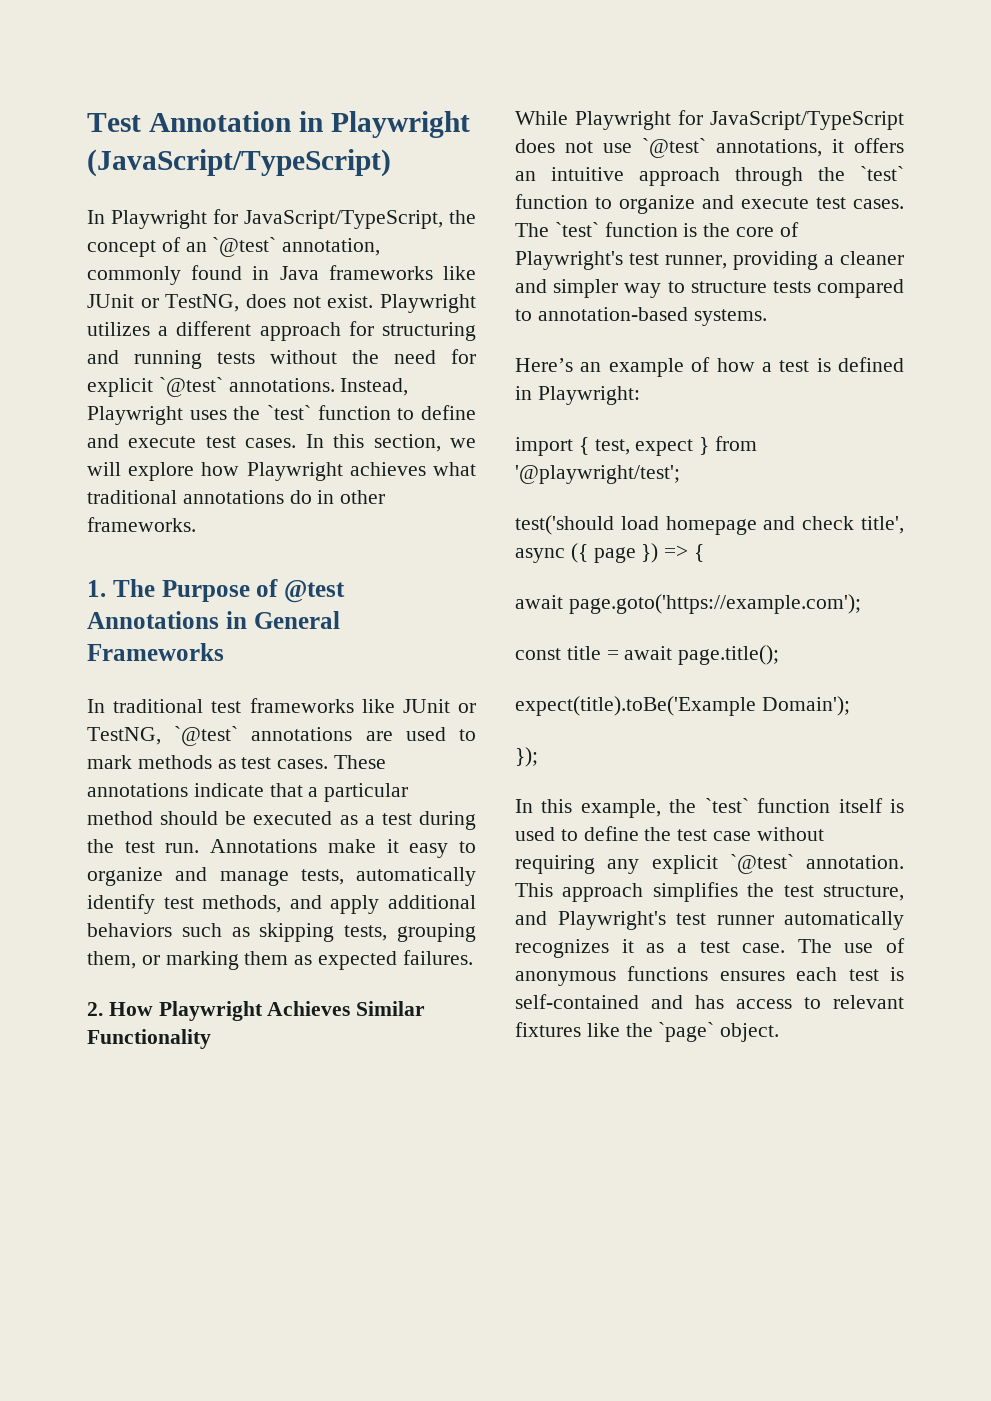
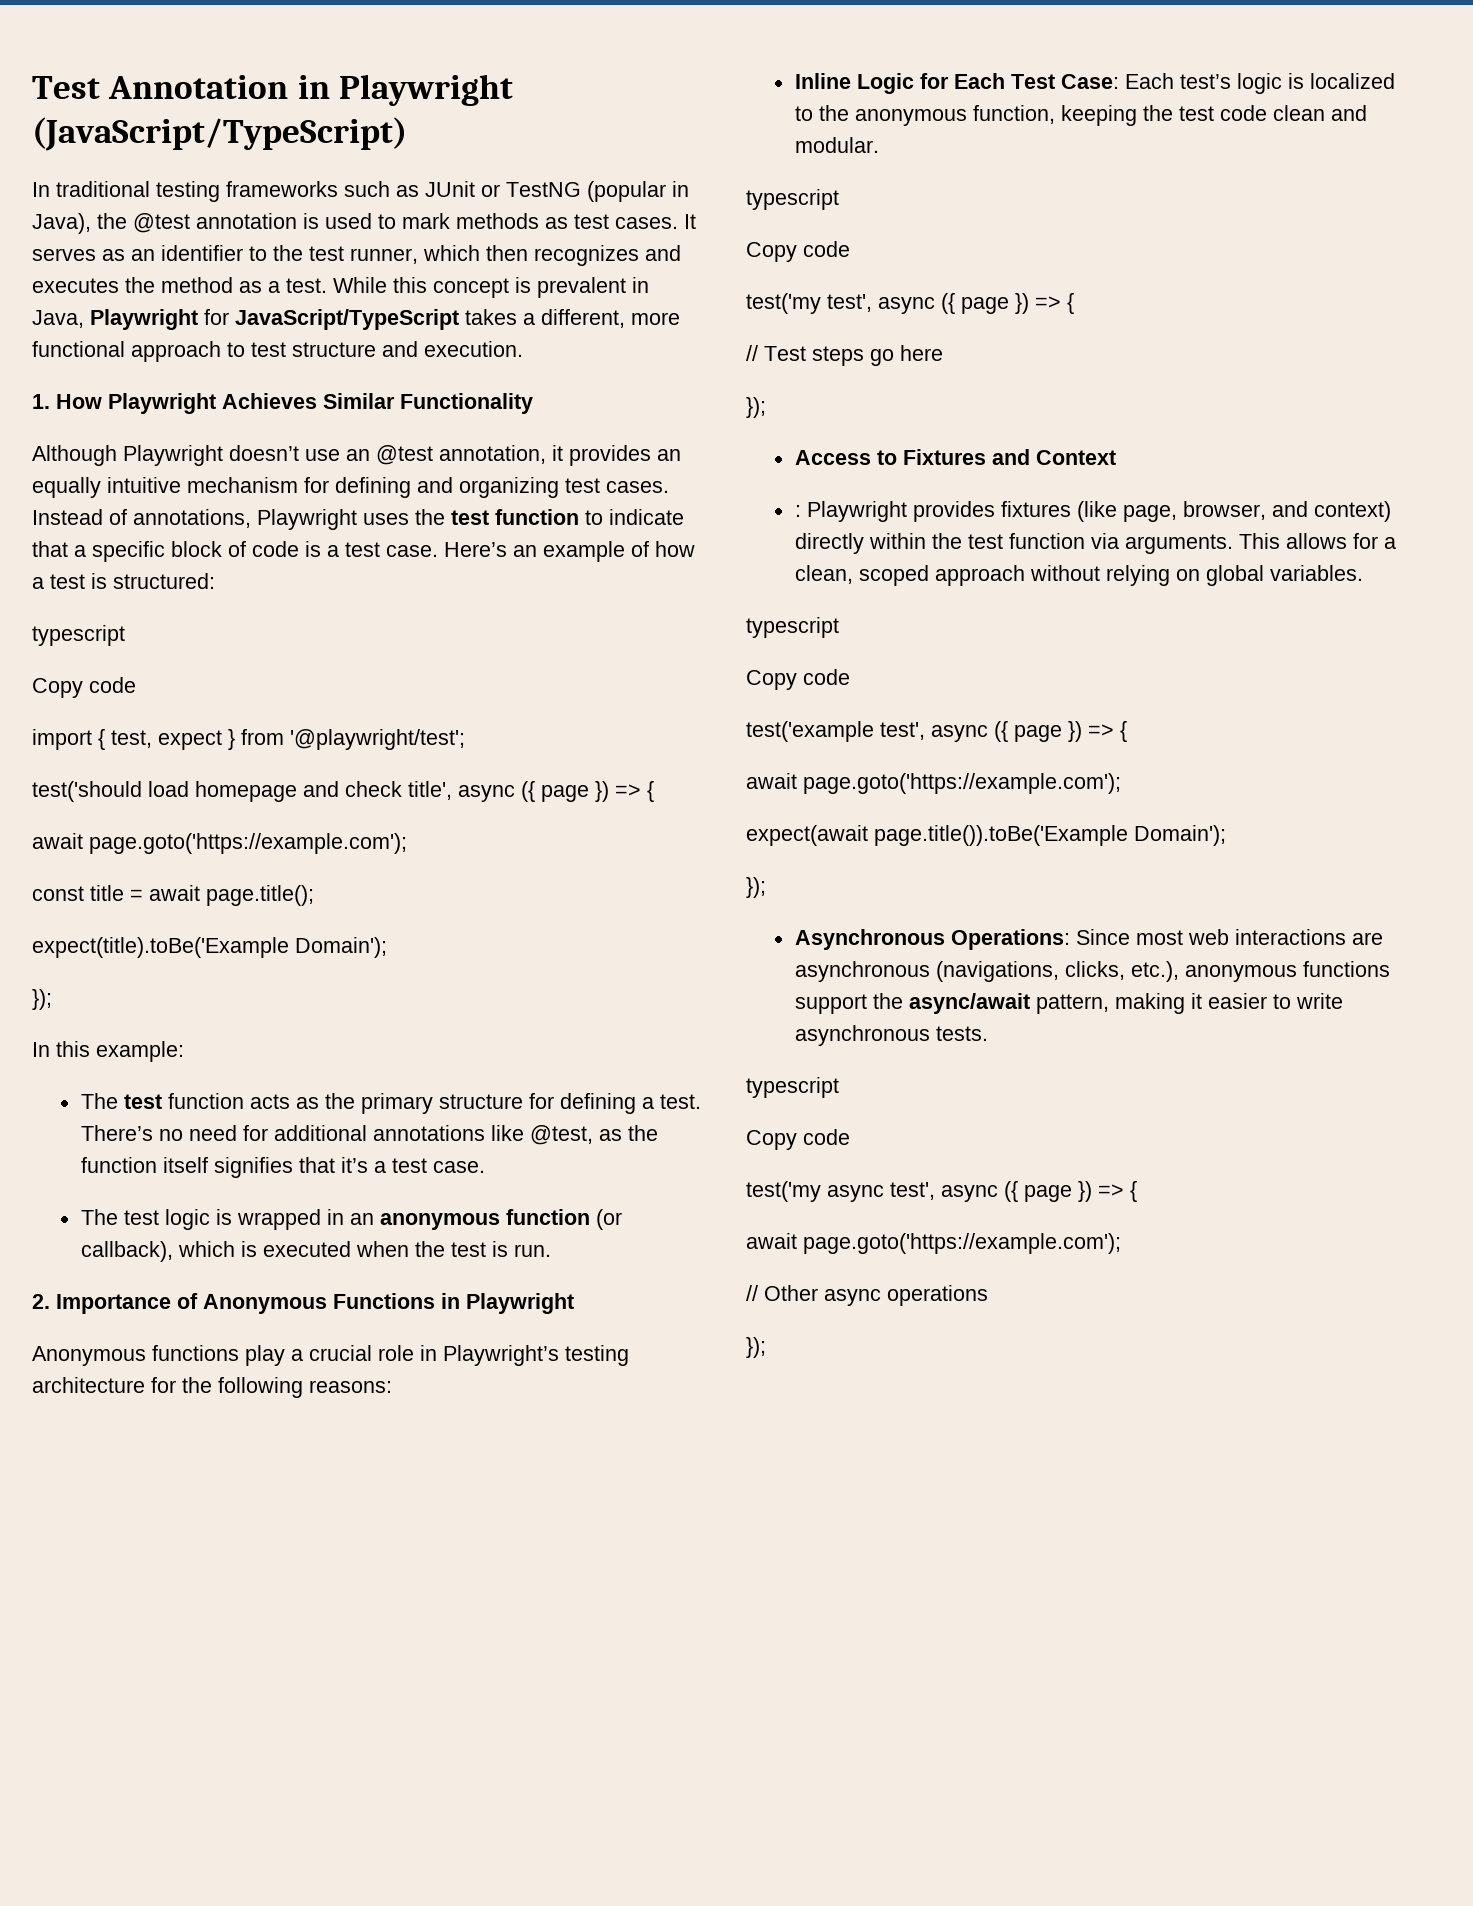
- In Playwright for JavaScript/TypeScript, the concept of an `@test` annotation, commonly found in Java frameworks like JUnit or TestNG, does not exist. Playwright utilizes a different approach for structuring and running tests without the need for explicit `@test` annotations. Instead, Playwright uses the `test` function to define and execute test cases. In this section, we will explore how Playwright achieves what traditional annotations do in other frameworks.
- 1. The Purpose of @test Annotations in General Frameworks
- In traditional test frameworks like JUnit or TestNG, `@test` annotations are used to mark methods as test cases.
+ In traditional testing frameworks such as JUnit or TestNG (popular in Java), the @test annotation is used to mark methods as test cases.
- These annotations indicate that a particular method should be executed as a test during the test run. Annotations make it easy to organize and manage tests, automatically identify test methods, and apply additional behaviors such as skipping tests, grouping them, or marking them as expected failures.
- 2. How Playwright Achieves Similar Functionality
+ It serves as an identifier to the test runner, which then recognizes and executes the method as a test. While this concept is prevalent in Java, Playwright for JavaScript/TypeScript takes a different, more functional approach to test structure and execution.
+ 1. How Playwright Achieves Similar Functionality
- While Playwright for JavaScript/TypeScript does not use `@test` annotations, it offers an intuitive approach through the `test` function to organize and execute test cases. The `test` function is the core of Playwright's test runner, providing a cleaner and simpler way to structure tests compared to annotation-based systems.
- Here’s an example of how a test is defined in Playwright:
+ Although Playwright doesn’t use an @test annotation, it provides an equally intuitive mechanism for defining and organizing test cases. Instead of annotations, Playwright uses the test function to indicate that a specific block of code is a test case. Here’s an example of how a test is structured:
+ typescript
+ Copy code
- In this example, the `test` function itself is used to define the test case without requiring any explicit `@test` annotation. This approach simplifies the test structure, and Playwright's test runner automatically recognizes it as a test case. The use of anonymous functions ensures each test is self-contained and has access to relevant fixtures like the `page` object.
+ In this example:
+ The test function acts as the primary structure for defining a test. There’s no need for additional annotations like @test, as the function itself signifies that it’s a test case.
+ The test logic is wrapped in an anonymous function (or callback), which is executed when the test is run.
+ 2. Importance of Anonymous Functions in Playwright
+ Anonymous functions play a crucial role in Playwright’s testing architecture for the following reasons:
+ Inline Logic for Each Test Case: Each test’s logic is localized to the anonymous function, keeping the test code clean and modular.
+ typescript
+ Copy code
+ test('my test', async ({ page }) => {
+ // Test steps go here
+ });
+ Access to Fixtures and Context
+ : Playwright provides fixtures (like page, browser, and context) directly within the test function via arguments. This allows for a clean, scoped approach without relying on global variables.
+ typescript
+ Copy code
+ test('example test', async ({ page }) => {
+ await page.goto('https://example.com');
+ expect(await page.title()).toBe('Example Domain');
+ });
+ Asynchronous Operations: Since most web interactions are asynchronous (navigations, clicks, etc.), anonymous functions support the async/await pattern, making it easier to write asynchronous tests.
+ typescript
+ Copy code
+ test('my async test', async ({ page }) => {
+ await page.goto('https://example.com');
+ // Other async operations
+ });

